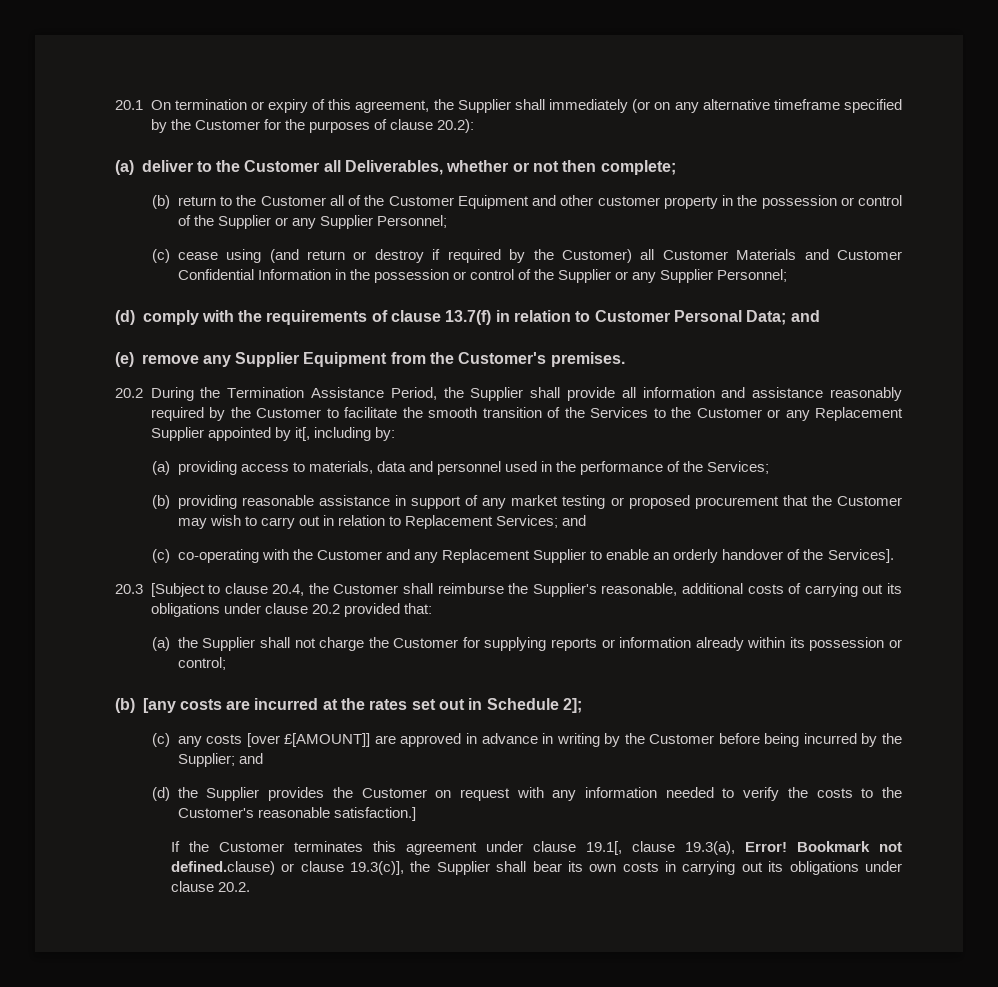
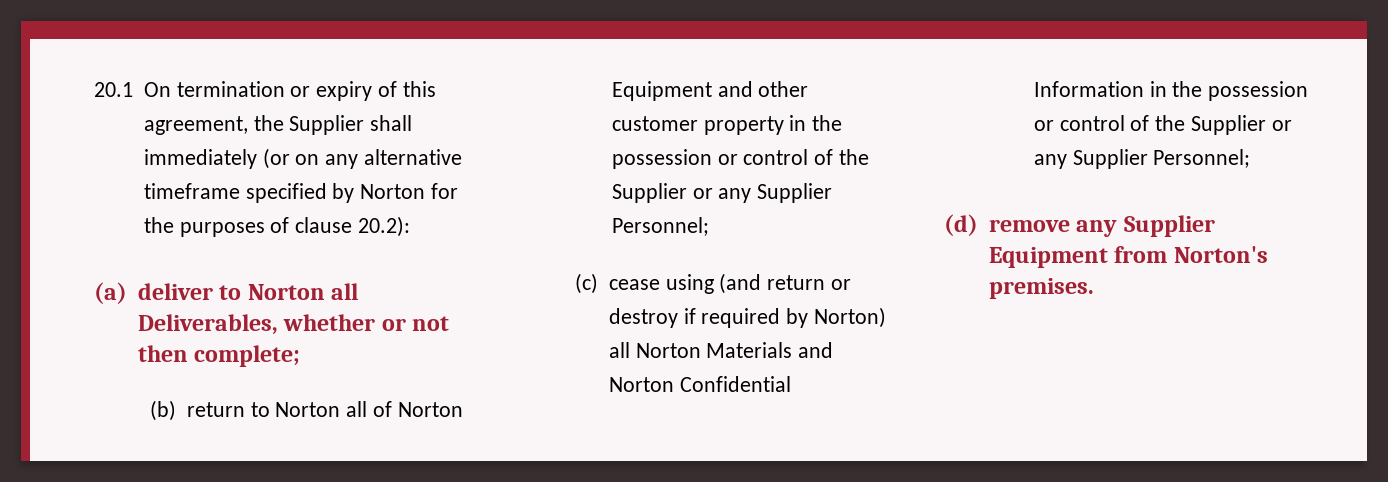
- 20.1 On termination or expiry of this agreement, the Supplier shall immediately (or on any alternative timeframe specified by the Customer for the purposes of clause 20.2):
+ 20.1 On termination or expiry of this agreement, the Supplier shall immediately (or on any alternative timeframe specified by Norton for the purposes of clause 20.2):
- (a) deliver to the Customer all Deliverables, whether or not then complete;
+ (a) deliver to Norton all Deliverables, whether or not then complete;
- (b) return to the Customer all of the Customer Equipment and other customer property in the possession or control of the Supplier or any Supplier Personnel;
+ (b) return to Norton all of Norton Equipment and other customer property in the possession or control of the Supplier or any Supplier Personnel;
- (c) cease using (and return or destroy if required by the Customer) all Customer Materials and Customer Confidential Information in the possession or control of the Supplier or any Supplier Personnel;
+ (c) cease using (and return or destroy if required by Norton) all Norton Materials and Norton Confidential Information in the possession or control of the Supplier or any Supplier Personnel;
- (d) comply with the requirements of clause 13.7(f) in relation to Customer Personal Data; and
- (e) remove any Supplier Equipment from the Customer's premises.
+ (d) remove any Supplier Equipment from Norton's premises.
- 20.2 During the Termination Assistance Period, the Supplier shall provide all information and assistance reasonably required by the Customer to facilitate the smooth transition of the Services to the Customer or any Replacement Supplier appointed by it[, including by:
- (a) providing access to materials, data and personnel used in the performance of the Services;
- (b) providing reasonable assistance in support of any market testing or proposed procurement that the Customer may wish to carry out in relation to Replacement Services; and
- (c) co-operating with the Customer and any Replacement Supplier to enable an orderly handover of the Services].
- 20.3 [Subject to clause 20.4, the Customer shall reimburse the Supplier's reasonable, additional costs of carrying out its obligations under clause 20.2 provided that:
- (a) the Supplier shall not charge the Customer for supplying reports or information already within its possession or control;
- (b) [any costs are incurred at the rates set out in Schedule 2];
- (c) any costs [over £[AMOUNT]] are approved in advance in writing by the Customer before being incurred by the Supplier; and
- (d) the Supplier provides the Customer on request with any information needed to verify the costs to the Customer's reasonable satisfaction.]
- If the Customer terminates this agreement under clause 19.1[, clause 19.3(a), Error! Bookmark not defined.clause) or clause 19.3(c)], the Supplier shall bear its own costs in carrying out its obligations under clause 20.2.

